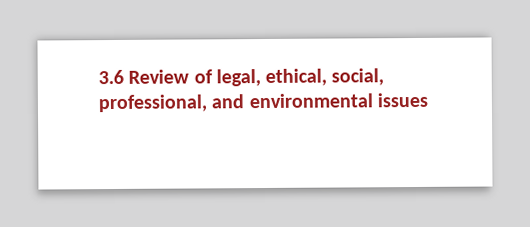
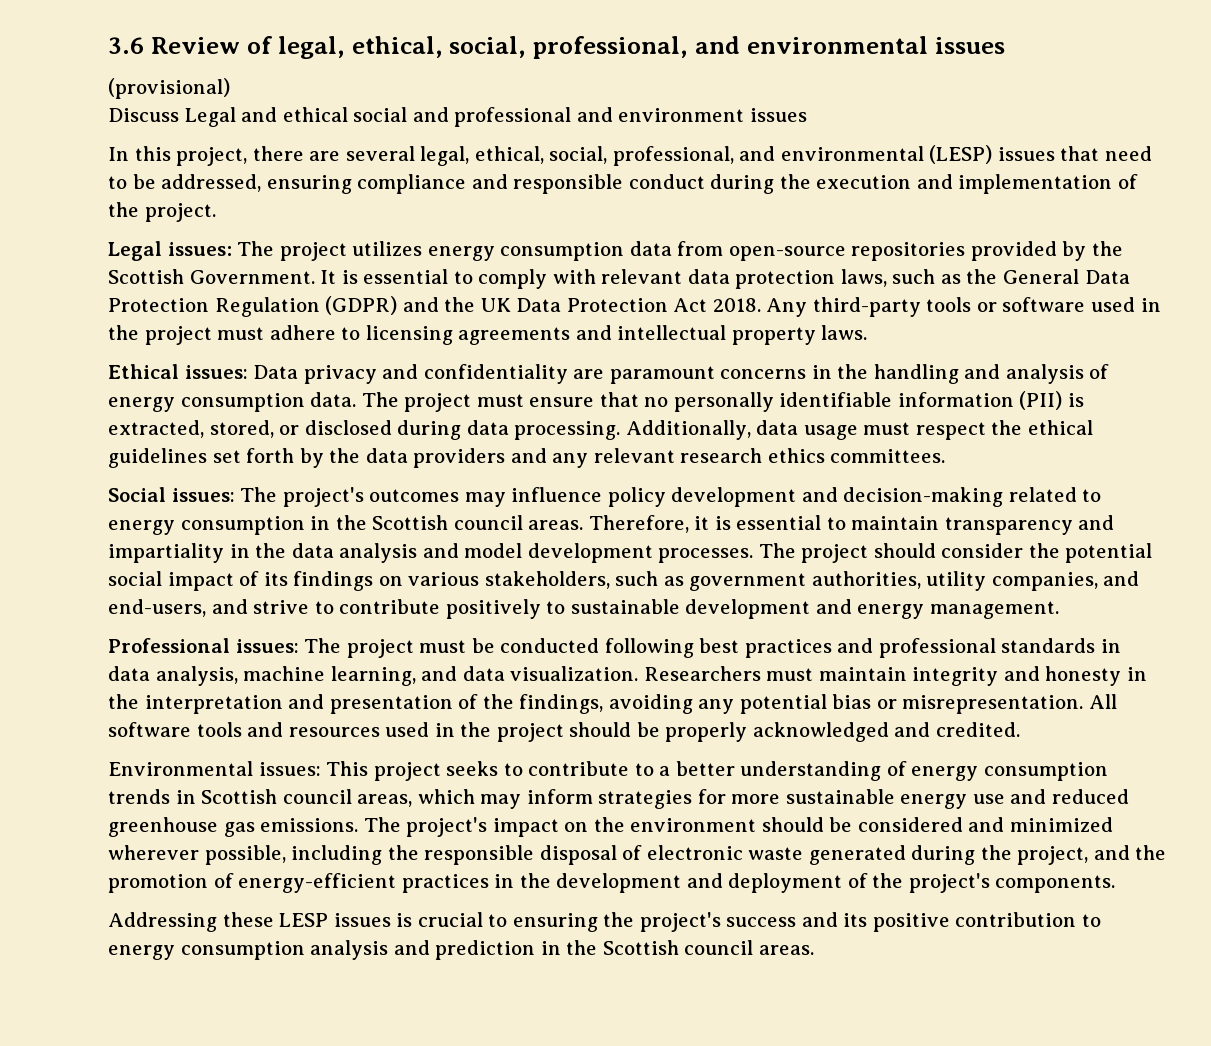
+ (provisional)
+ Discuss Legal and ethical social and professional and environment issues
+ In this project, there are several legal, ethical, social, professional, and environmental (LESP) issues that need to be addressed, ensuring compliance and responsible conduct during the execution and implementation of the project.
+ Legal issues: The project utilizes energy consumption data from open-source repositories provided by the Scottish Government. It is essential to comply with relevant data protection laws, such as the General Data Protection Regulation (GDPR) and the UK Data Protection Act 2018. Any third-party tools or software used in the project must adhere to licensing agreements and intellectual property laws.
+ Ethical issues: Data privacy and confidentiality are paramount concerns in the handling and analysis of energy consumption data. The project must ensure that no personally identifiable information (PII) is extracted, stored, or disclosed during data processing. Additionally, data usage must respect the ethical guidelines set forth by the data providers and any relevant research ethics committees.
+ Social issues: The project's outcomes may influence policy development and decision-making related to energy consumption in the Scottish council areas. Therefore, it is essential to maintain transparency and impartiality in the data analysis and model development processes. The project should consider the potential social impact of its findings on various stakeholders, such as government authorities, utility companies, and end-users, and strive to contribute positively to sustainable development and energy management.
+ Professional issues: The project must be conducted following best practices and professional standards in data analysis, machine learning, and data visualization. Researchers must maintain integrity and honesty in the interpretation and presentation of the findings, avoiding any potential bias or misrepresentation. All software tools and resources used in the project should be properly acknowledged and credited.
+ Environmental issues: This project seeks to contribute to a better understanding of energy consumption trends in Scottish council areas, which may inform strategies for more sustainable energy use and reduced greenhouse gas emissions. The project's impact on the environment should be considered and minimized wherever possible, including the responsible disposal of electronic waste generated during the project, and the promotion of energy-efficient practices in the development and deployment of the project's components.
+ Addressing these LESP issues is crucial to ensuring the project's success and its positive contribution to energy consumption analysis and prediction in the Scottish council areas.

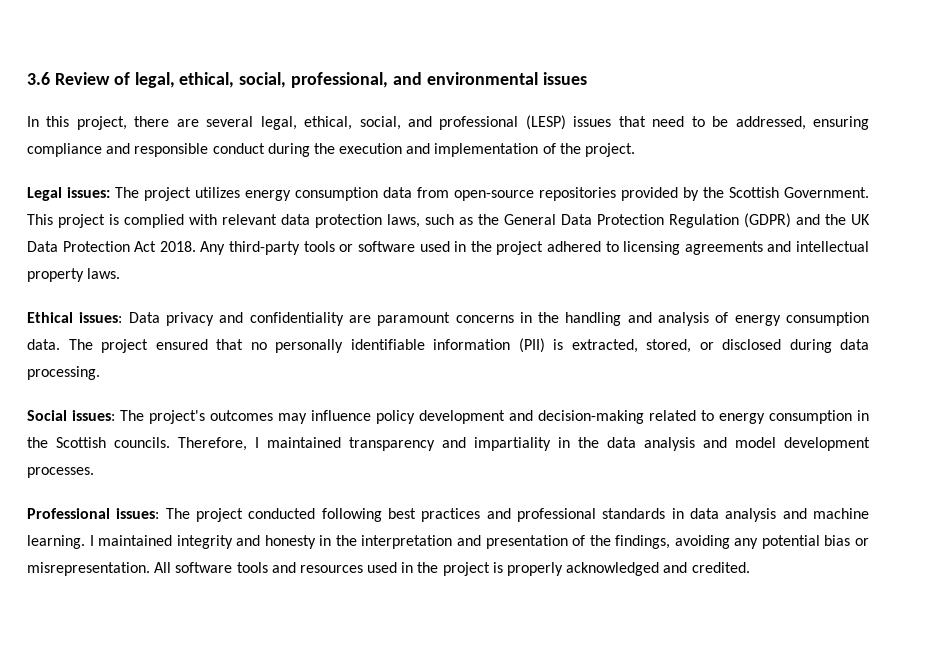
- (provisional)
- Discuss Legal and ethical social and professional and environment issues
- In this project, there are several legal, ethical, social, professional, and environmental (LESP) issues that need to be addressed, ensuring compliance and responsible conduct during the execution and implementation of the project.
+ In this project, there are several legal, ethical, social, and professional (LESP) issues that need to be addressed, ensuring compliance and responsible conduct during the execution and implementation of the project.
- It is essential to comply with relevant data protection laws, such as the General Data Protection Regulation (GDPR) and the UK Data Protection Act 2018.
+ This project is complied with relevant data protection laws, such as the General Data Protection Regulation (GDPR) and the UK Data Protection Act 2018.
- Any third-party tools or software used in the project must adhere to licensing agreements and intellectual property laws.
+ Any third-party tools or software used in the project adhered to licensing agreements and intellectual property laws.
- The project must ensure that no personally identifiable information (PII) is extracted, stored, or disclosed during data processing. Additionally, data usage must respect the ethical guidelines set forth by the data providers and any relevant research ethics committees.
+ The project ensured that no personally identifiable information (PII) is extracted, stored, or disclosed during data processing.
- Social issues: The project's outcomes may influence policy development and decision-making related to energy consumption in the Scottish council areas. Therefore, it is essential to maintain transparency and impartiality in the data analysis and model development processes. The project should consider the potential social impact of its findings on various stakeholders, such as government authorities, utility companies, and end-users, and strive to contribute positively to sustainable development and energy management.
+ Social issues: The project's outcomes may influence policy development and decision-making related to energy consumption in the Scottish councils. Therefore, I maintained transparency and impartiality in the data analysis and model development processes.
- Professional issues: The project must be conducted following best practices and professional standards in data analysis, machine learning, and data visualization. Researchers must maintain integrity and honesty in the interpretation and presentation of the findings, avoiding any potential bias or misrepresentation.
+ Professional issues: The project conducted following best practices and professional standards in data analysis and machine learning. I maintained integrity and honesty in the interpretation and presentation of the findings, avoiding any potential bias or misrepresentation.
- All software tools and resources used in the project should be properly acknowledged and credited.
+ All software tools and resources used in the project is properly acknowledged and credited.
- Environmental issues: This project seeks to contribute to a better understanding of energy consumption trends in Scottish council areas, which may inform strategies for more sustainable energy use and reduced greenhouse gas emissions. The project's impact on the environment should be considered and minimized wherever possible, including the responsible disposal of electronic waste generated during the project, and the promotion of energy-efficient practices in the development and deployment of the project's components.
- Addressing these LESP issues is crucial to ensuring the project's success and its positive contribution to energy consumption analysis and prediction in the Scottish council areas.

